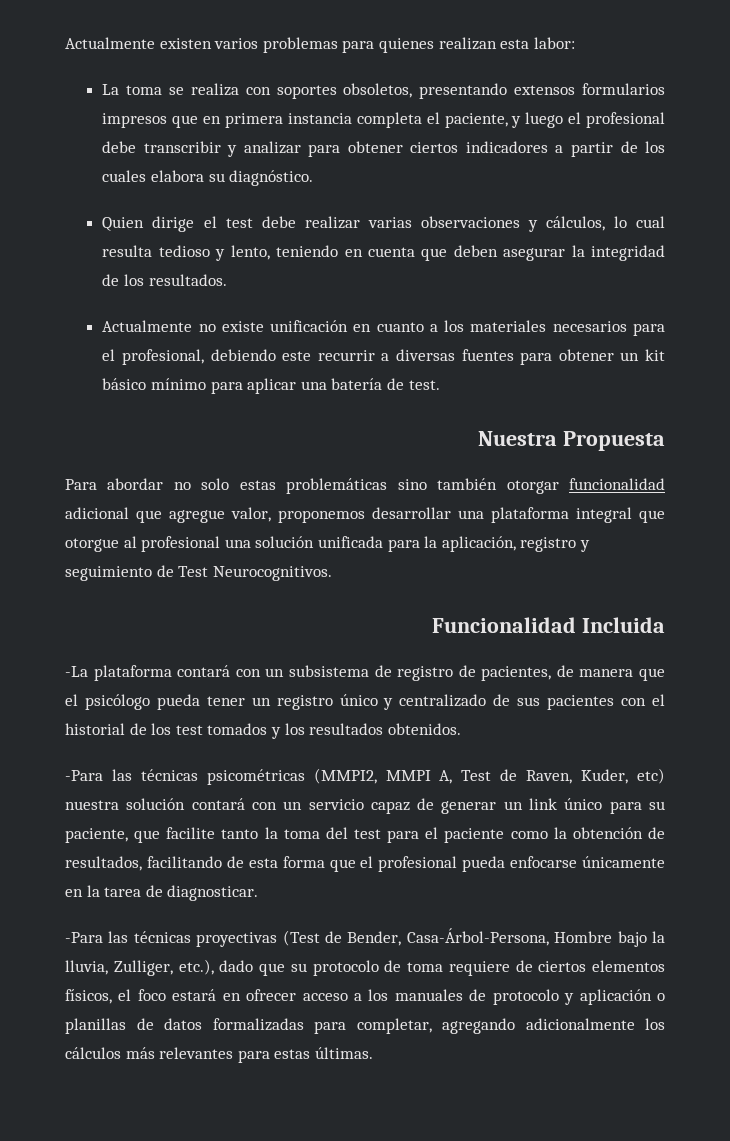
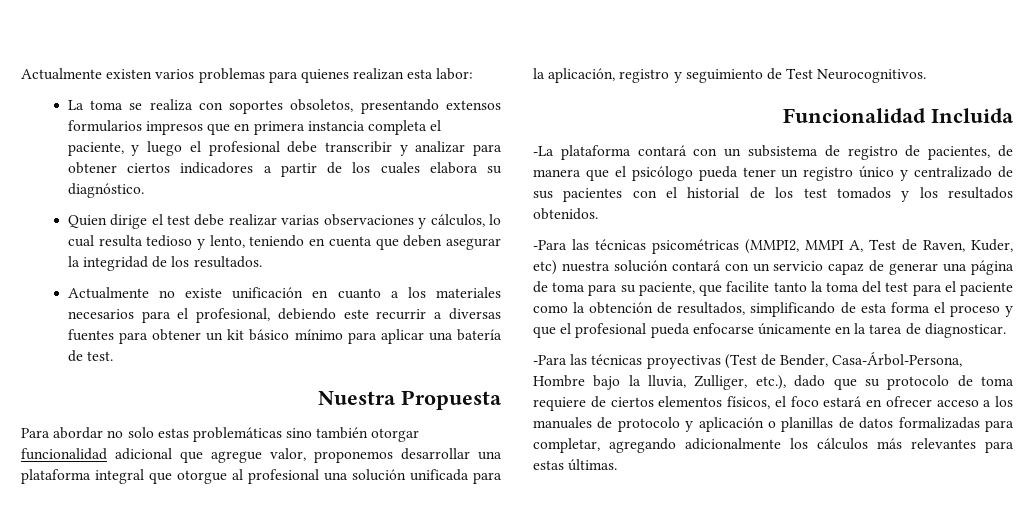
- -Para las técnicas psicométricas (MMPI2, MMPI A, Test de Raven, Kuder, etc) nuestra solución contará con un servicio capaz de generar un link único para su paciente, que facilite tanto la toma del test para el paciente como la obtención de resultados, facilitando de esta forma que el profesional pueda enfocarse únicamente en la tarea de diagnosticar.
+ -Para las técnicas psicométricas (MMPI2, MMPI A, Test de Raven, Kuder, etc) nuestra solución contará con un servicio capaz de generar una página de toma para su paciente, que facilite tanto la toma del test para el paciente como la obtención de resultados, simplificando de esta forma el proceso y que el profesional pueda enfocarse únicamente en la tarea de diagnosticar.

